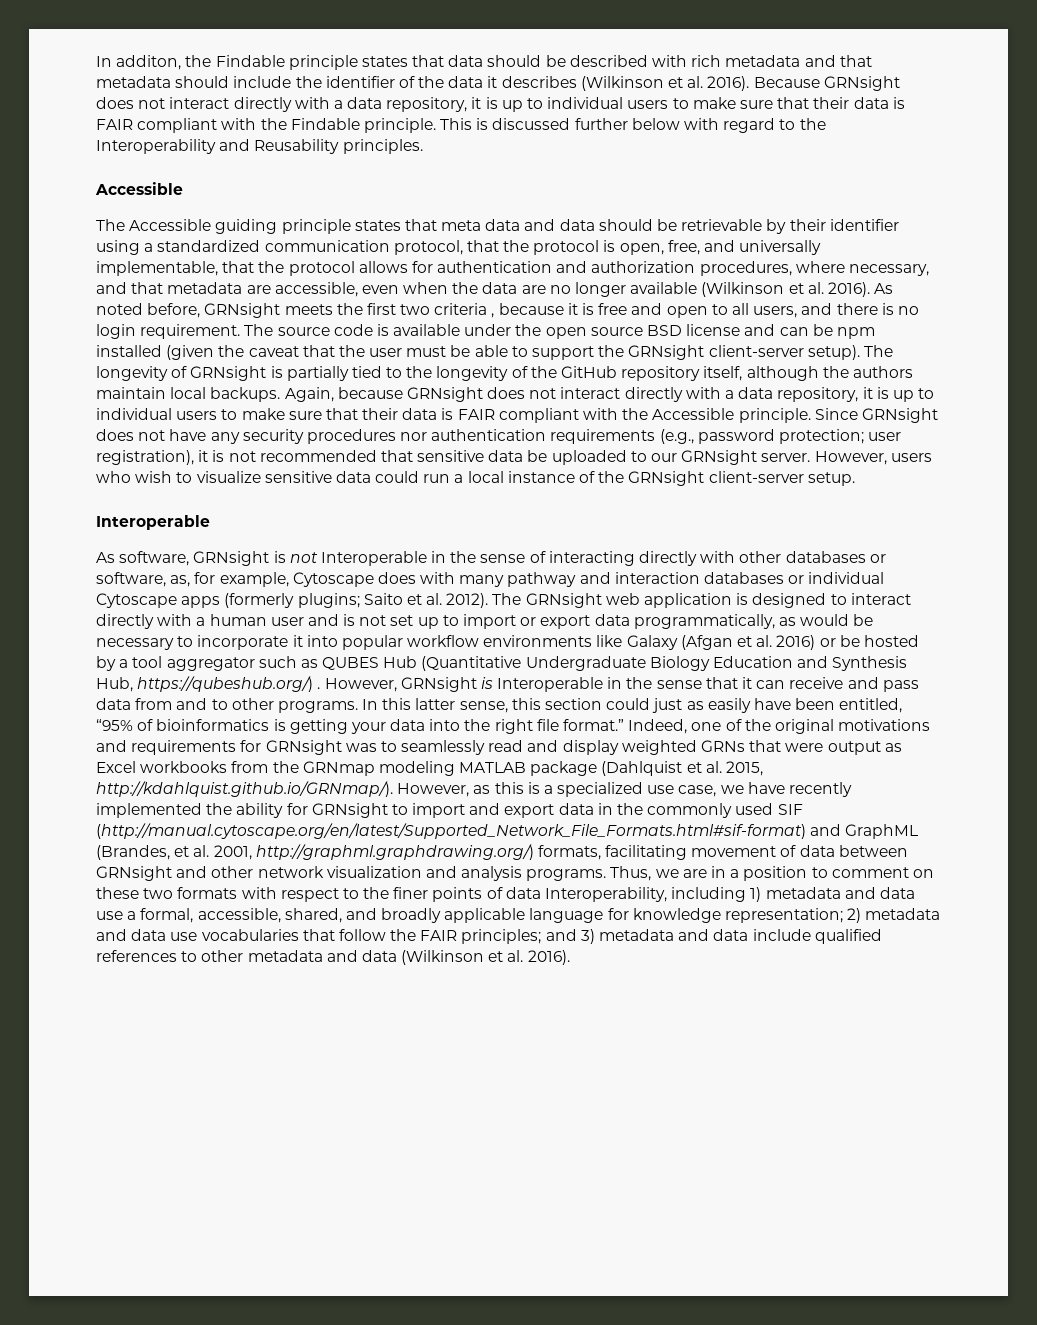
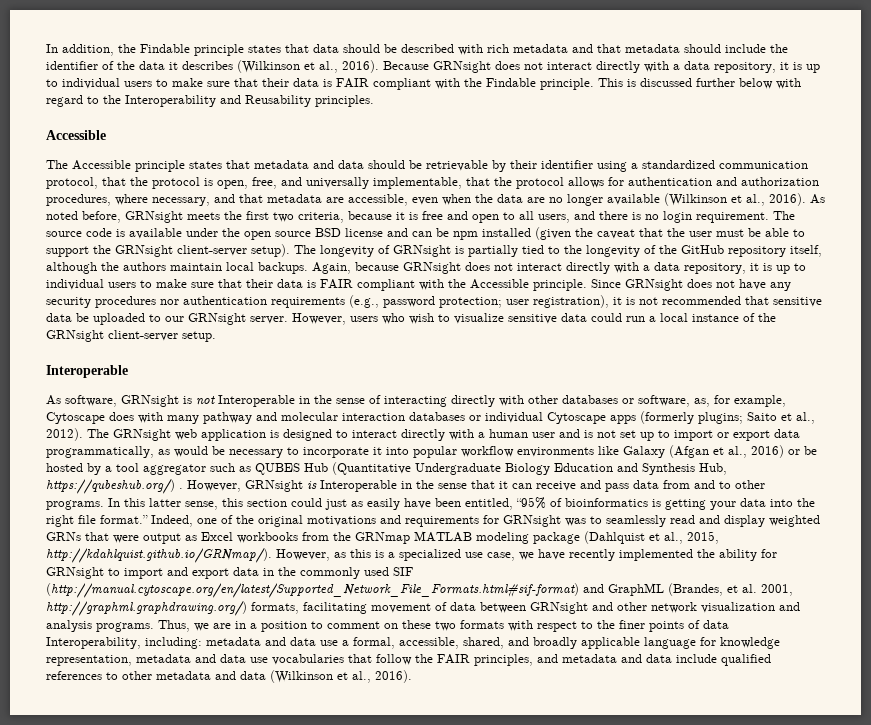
- In additon, the Findable principle states that data should be described with rich metadata and that metadata should include the identifier of the data it describes (Wilkinson et al. 2016).
+ In addition, the Findable principle states that data should be described with rich metadata and that metadata should include the identifier of the data it describes (Wilkinson et al., 2016).
- The Accessible guiding principle states that meta data and data should be retrievable by their identifier using a standardized communication protocol, that the protocol is open, free, and universally implementable, that the protocol allows for authentication and authorization procedures, where necessary, and that metadata are accessible, even when the data are no longer available (Wilkinson et al. 2016).
+ The Accessible principle states that metadata and data should be retrievable by their identifier using a standardized communication protocol, that the protocol is open, free, and universally implementable, that the protocol allows for authentication and authorization procedures, where necessary, and that metadata are accessible, even when the data are no longer available (Wilkinson et al., 2016).
- As noted before, GRNsight meets the first two criteria , because it is free and open to all users, and there is no login requirement.
+ As noted before, GRNsight meets the first two criteria, because it is free and open to all users, and there is no login requirement.
- As software, GRNsight is not Interoperable in the sense of interacting directly with other databases or software, as, for example, Cytoscape does with many pathway and interaction databases or individual Cytoscape apps (formerly plugins; Saito et al. 2012).
+ As software, GRNsight is not Interoperable in the sense of interacting directly with other databases or software, as, for example, Cytoscape does with many pathway and molecular interaction databases or individual Cytoscape apps (formerly plugins; Saito et al., 2012).
- The GRNsight web application is designed to interact directly with a human user and is not set up to import or export data programmatically, as would be necessary to incorporate it into popular workflow environments like Galaxy (Afgan et al. 2016) or be hosted by a tool aggregator such as QUBES Hub (Quantitative Undergraduate Biology Education and Synthesis Hub, https://qubeshub.org/) .
+ The GRNsight web application is designed to interact directly with a human user and is not set up to import or export data programmatically, as would be necessary to incorporate it into popular workflow environments like Galaxy (Afgan et al., 2016) or be hosted by a tool aggregator such as QUBES Hub (Quantitative Undergraduate Biology Education and Synthesis Hub, https://qubeshub.org/) .
- Indeed, one of the original motivations and requirements for GRNsight was to seamlessly read and display weighted GRNs that were output as Excel workbooks from the GRNmap modeling MATLAB package (Dahlquist et al. 2015, http://kdahlquist.github.io/GRNmap/). However, as this is a specialized use case, we have recently implemented the ability for GRNsight to import and export data in the commonly used SIF (http://manual.cytoscape.org/en/latest/Supported_Network_File_Formats.html#sif-format) and GraphML (Brandes, et al. 2001, http://graphml.graphdrawing.org/) formats, facilitating movement of data between GRNsight and other network visualization and analysis programs.
+ Indeed, one of the original motivations and requirements for GRNsight was to seamlessly read and display weighted GRNs that were output as Excel workbooks from the GRNmap MATLAB modeling package (Dahlquist et al., 2015, http://kdahlquist.github.io/GRNmap/). However, as this is a specialized use case, we have recently implemented the ability for GRNsight to import and export data in the commonly used SIF (http://manual.cytoscape.org/en/latest/Supported_Network_File_Formats.html#sif-format) and GraphML (Brandes, et al. 2001, http://graphml.graphdrawing.org/) formats, facilitating movement of data between GRNsight and other network visualization and analysis programs.
- Thus, we are in a position to comment on these two formats with respect to the finer points of data Interoperability, including 1) metadata and data use a formal, accessible, shared, and broadly applicable language for knowledge representation; 2) metadata and data use vocabularies that follow the FAIR principles; and 3) metadata and data include qualified references to other metadata and data (Wilkinson et al. 2016).
+ Thus, we are in a position to comment on these two formats with respect to the finer points of data Interoperability, including: metadata and data use a formal, accessible, shared, and broadly applicable language for knowledge representation, metadata and data use vocabularies that follow the FAIR principles, and metadata and data include qualified references to other metadata and data (Wilkinson et al., 2016).

